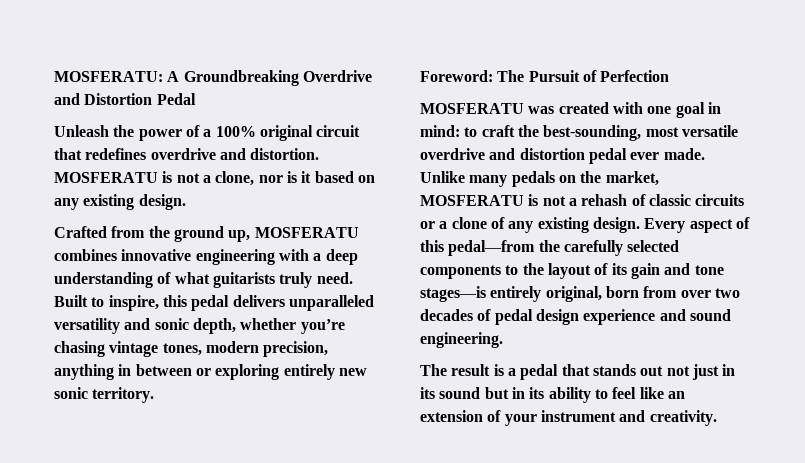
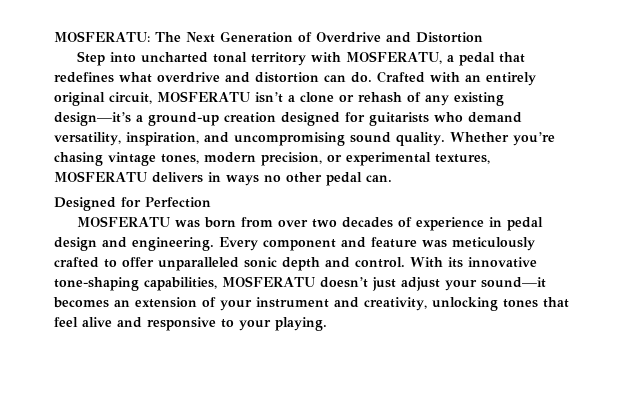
- MOSFERATU: A Groundbreaking Overdrive and Distortion Pedal
- Unleash the power of a 100% original circuit that redefines overdrive and distortion. MOSFERATU is not a clone, nor is it based on any existing design.
- Crafted from the ground up, MOSFERATU combines innovative engineering with a deep understanding of what guitarists truly need. Built to inspire, this pedal delivers unparalleled versatility and sonic depth, whether you’re chasing vintage tones, modern precision, anything in between or exploring entirely new sonic territory.
- Foreword: The Pursuit of Perfection
- MOSFERATU was created with one goal in mind: to craft the best-sounding, most versatile overdrive and distortion pedal ever made. Unlike many pedals on the market, MOSFERATU is not a rehash of classic circuits or a clone of any existing design. Every aspect of this pedal—from the carefully selected components to the layout of its gain and tone stages—is entirely original, born from over two decades of pedal design experience and sound engineering.
- The result is a pedal that stands out not just in its sound but in its ability to feel like an extension of your instrument and creativity.
+ MOSFERATU: The Next Generation of Overdrive and Distortion
+ Step into uncharted tonal territory with MOSFERATU, a pedal that redefines what overdrive and distortion can do. Crafted with an entirely original circuit, MOSFERATU isn’t a clone or rehash of any existing design—it’s a ground-up creation designed for guitarists who demand versatility, inspiration, and uncompromising sound quality. Whether you’re chasing vintage tones, modern precision, or experimental textures, MOSFERATU delivers in ways no other pedal can.
+ Designed for Perfection
+ MOSFERATU was born from over two decades of experience in pedal design and engineering. Every component and feature was meticulously crafted to offer unparalleled sonic depth and control. With its innovative tone-shaping capabilities, MOSFERATU doesn’t just adjust your sound—it becomes an extension of your instrument and creativity, unlocking tones that feel alive and responsive to your playing.

